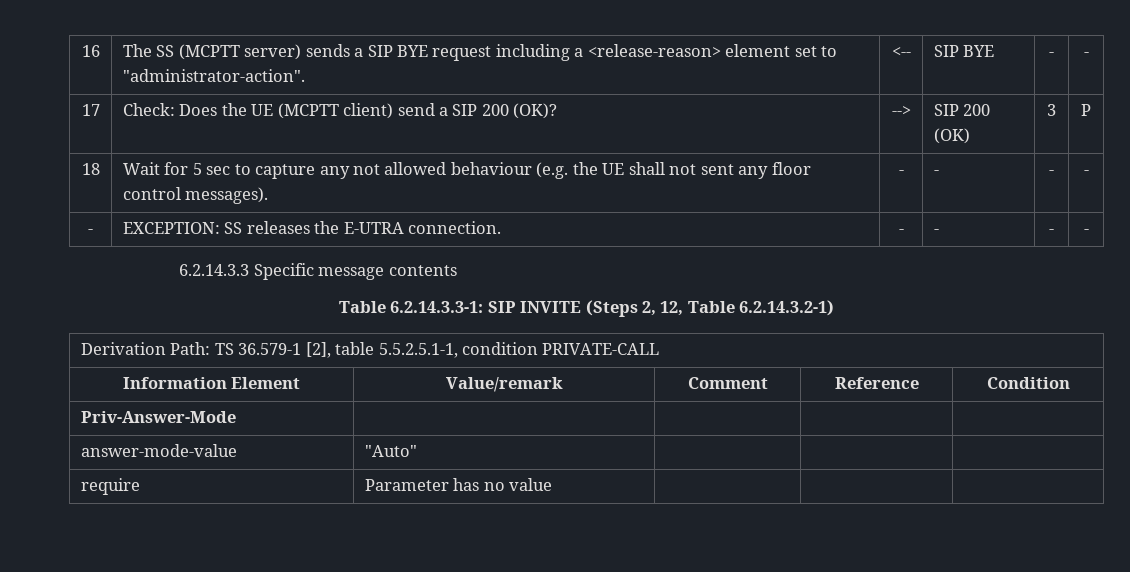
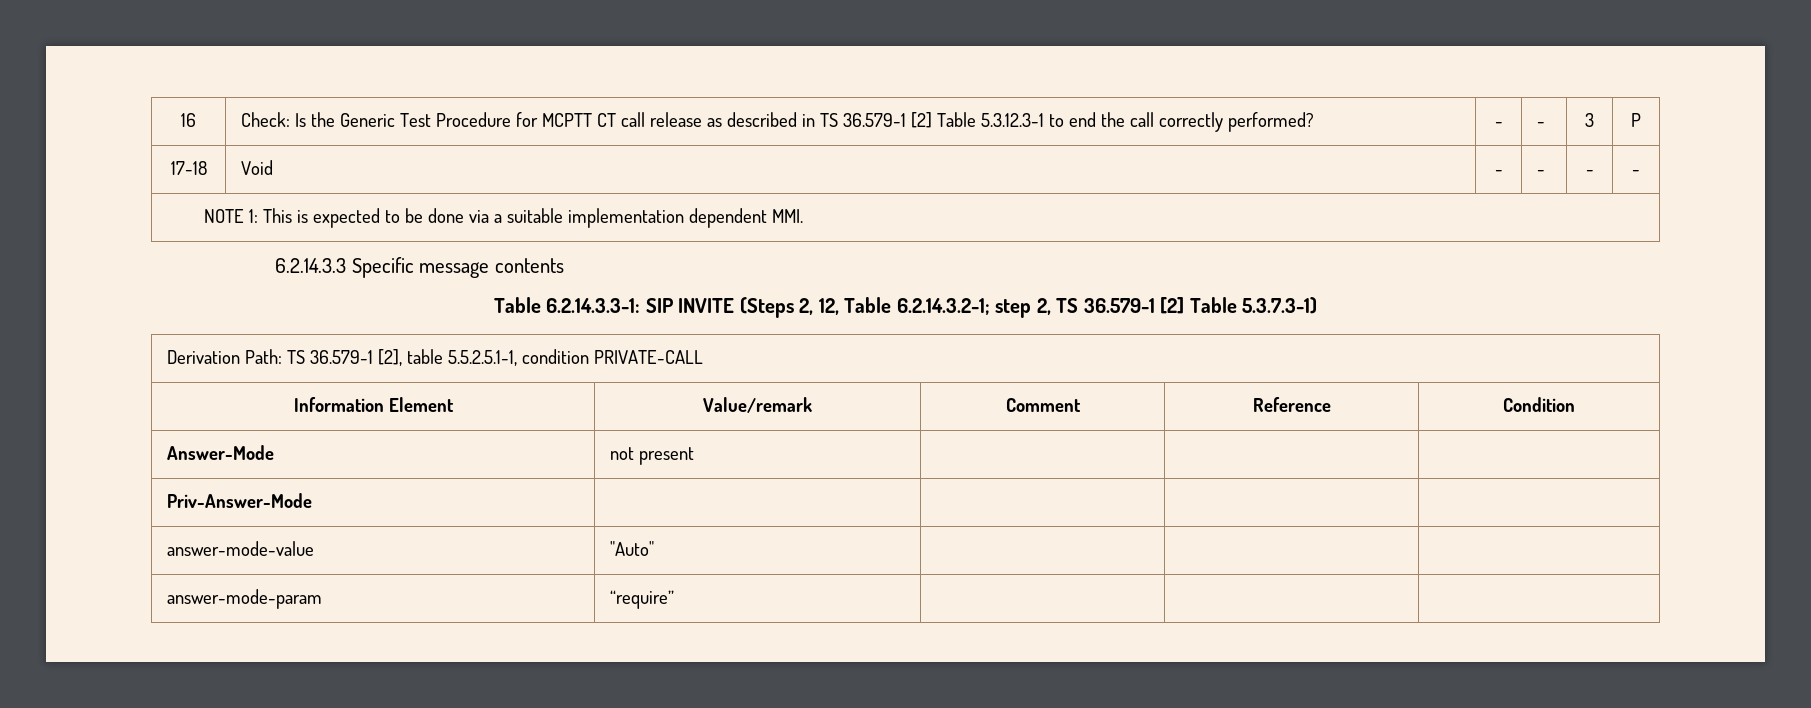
- 16 | The SS (MCPTT server) sends a SIP BYE request including a <release-reason> element set to "administrator-action". | <-- | SIP BYE | - | -
- 17 | Check: Does the UE (MCPTT client) send a SIP 200 (OK)? | --> | SIP 200 (OK) | 3 | P
- 18 | Wait for 5 sec to capture any not allowed behaviour (e.g. the UE shall not sent any floor control messages). | - | - | - | -
- - | EXCEPTION: SS releases the E-UTRA connection. | - | - | - | -
+ 16 | Check: Is the Generic Test Procedure for MCPTT CT call release as described in TS 36.579-1 [2] Table 5.3.12.3-1 to end the call correctly performed? | - | - | 3 | P
+ 17-18 | Void | - | - | - | -
+ NOTE 1: This is expected to be done via a suitable implementation dependent MMI.
- Table 6.2.14.3.3-1: SIP INVITE (Steps 2, 12, Table 6.2.14.3.2-1)
+ Table 6.2.14.3.3-1: SIP INVITE (Steps 2, 12, Table 6.2.14.3.2-1; step 2, TS 36.579-1 [2] Table 5.3.7.3-1)
+ Answer-Mode | not present | | |
- require | Parameter has no value | | |
+ answer-mode-param | “require” | | |

